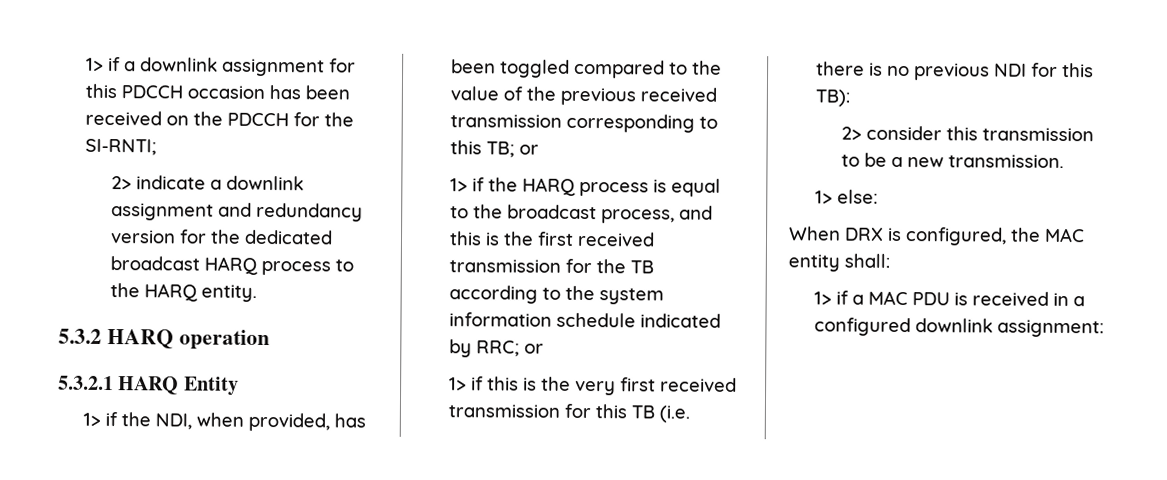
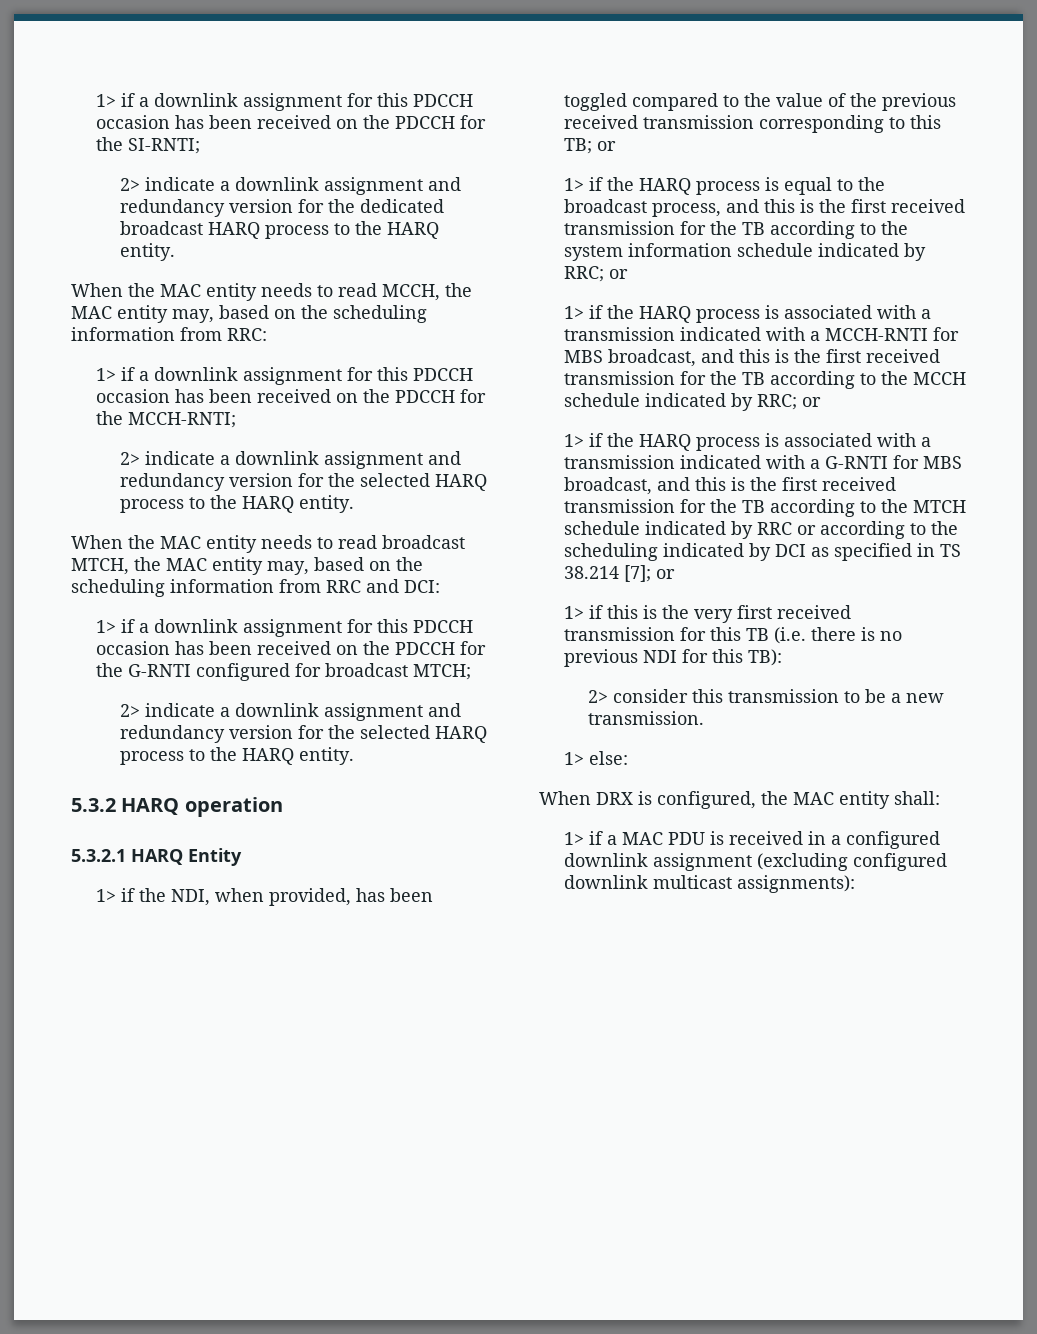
+ When the MAC entity needs to read MCCH, the MAC entity may, based on the scheduling information from RRC:
+ 1> if a downlink assignment for this PDCCH occasion has been received on the PDCCH for the MCCH-RNTI;
+ 2> indicate a downlink assignment and redundancy version for the selected HARQ process to the HARQ entity.
+ When the MAC entity needs to read broadcast MTCH, the MAC entity may, based on the scheduling information from RRC and DCI:
+ 1> if a downlink assignment for this PDCCH occasion has been received on the PDCCH for the G-RNTI configured for broadcast MTCH;
+ 2> indicate a downlink assignment and redundancy version for the selected HARQ process to the HARQ entity.
+ 1> if the HARQ process is associated with a transmission indicated with a MCCH-RNTI for MBS broadcast, and this is the first received transmission for the TB according to the MCCH schedule indicated by RRC; or
+ 1> if the HARQ process is associated with a transmission indicated with a G-RNTI for MBS broadcast, and this is the first received transmission for the TB according to the MTCH schedule indicated by RRC or according to the scheduling indicated by DCI as specified in TS 38.214 [7]; or
- 1> if a MAC PDU is received in a configured downlink assignment:
+ 1> if a MAC PDU is received in a configured downlink assignment (excluding configured downlink multicast assignments):

